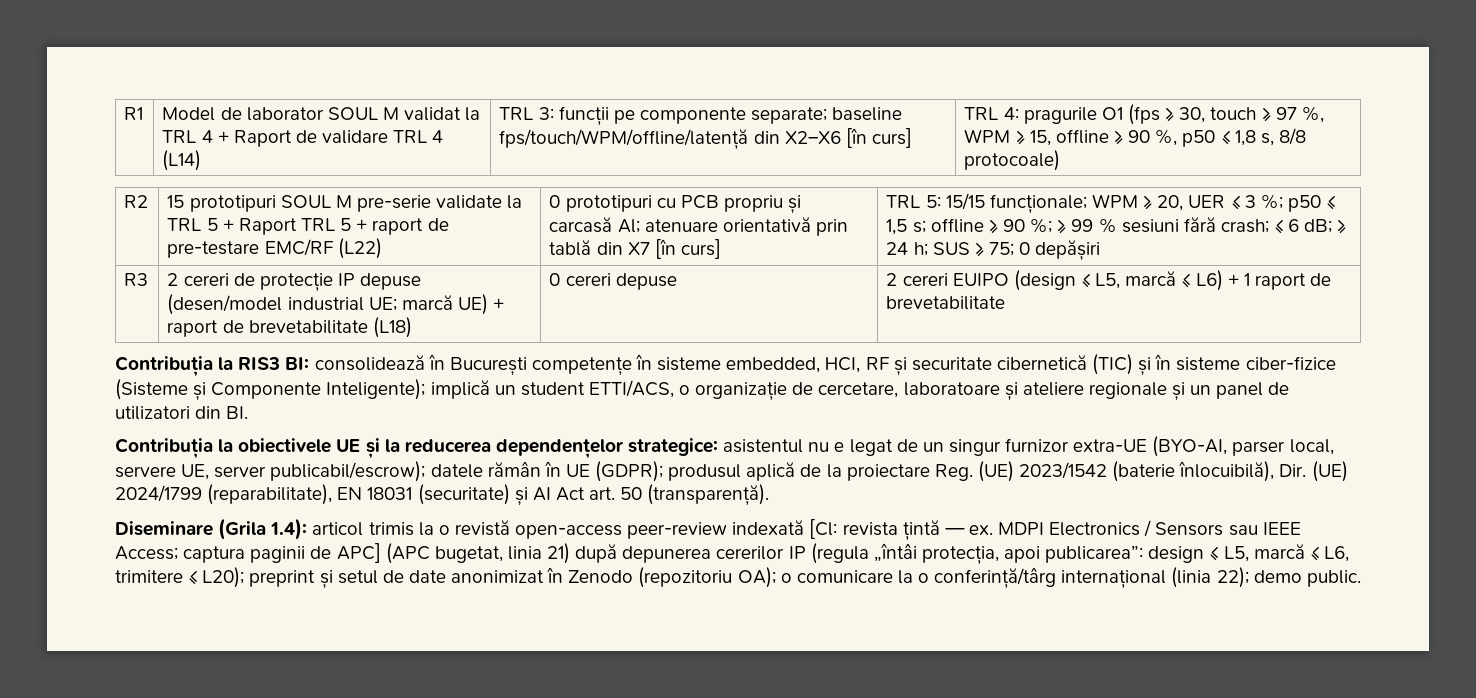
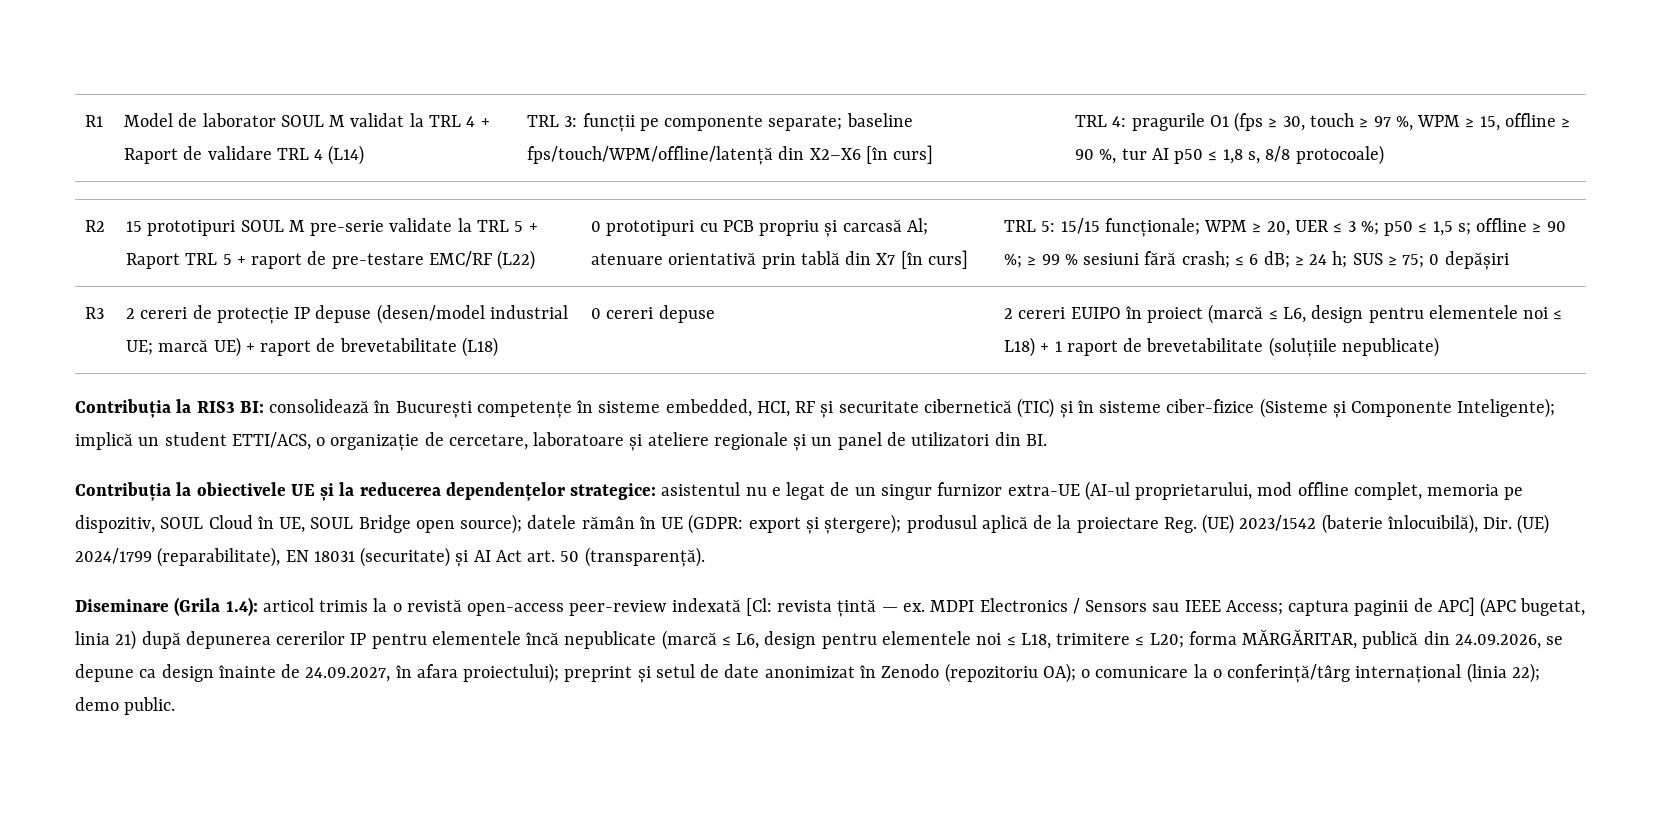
- TRL 4: pragurile O1 (fps ≥ 30, touch ≥ 97 %, WPM ≥ 15, offline ≥ 90 %, p50 ≤ 1,8 s, 8/8 protocoale)
+ TRL 4: pragurile O1 (fps ≥ 30, touch ≥ 97 %, WPM ≥ 15, offline ≥ 90 %, tur AI p50 ≤ 1,8 s, 8/8 protocoale)
- 2 cereri EUIPO (design ≤ L5, marcă ≤ L6) + 1 raport de brevetabilitate
+ 2 cereri EUIPO în proiect (marcă ≤ L6, design pentru elementele noi ≤ L18) + 1 raport de brevetabilitate (soluțiile nepublicate)
- Contribuția la obiectivele UE și la reducerea dependențelor strategice: asistentul nu e legat de un singur furnizor extra-UE (BYO-AI, parser local, servere UE, server publicabil/escrow); datele rămân în UE (GDPR); produsul aplică de la proiectare Reg. (UE) 2023/1542 (baterie înlocuibilă), Dir. (UE) 2024/1799 (reparabilitate), EN 18031 (securitate) și AI Act art. 50 (transparență).
+ Contribuția la obiectivele UE și la reducerea dependențelor strategice: asistentul nu e legat de un singur furnizor extra-UE (AI-ul proprietarului, mod offline complet, memoria pe dispozitiv, SOUL Cloud în UE, SOUL Bridge open source); datele rămân în UE (GDPR: export și ștergere); produsul aplică de la proiectare Reg. (UE) 2023/1542 (baterie înlocuibilă), Dir. (UE) 2024/1799 (reparabilitate), EN 18031 (securitate) și AI Act art. 50 (transparență).
- MDPI Electronics / Sensors sau IEEE Access; captura paginii de APC] (APC bugetat, linia 21) după depunerea cererilor IP (regula „întâi protecția, apoi publicarea”: design ≤ L5, marcă ≤ L6, trimitere ≤ L20); preprint și setul de date anonimizat în Zenodo (repozitoriu OA); o comunicare la o conferință/târg internațional (linia 22); demo public.
+ MDPI Electronics / Sensors sau IEEE Access; captura paginii de APC] (APC bugetat, linia 21) după depunerea cererilor IP pentru elementele încă nepublicate (marcă ≤ L6, design pentru elementele noi ≤ L18, trimitere ≤ L20; forma MĂRGĂRITAR, publică din 24.09.2026, se depune ca design înainte de 24.09.2027, în afara proiectului); preprint și setul de date anonimizat în Zenodo (repozitoriu OA); o comunicare la o conferință/târg internațional (linia 22); demo public.

